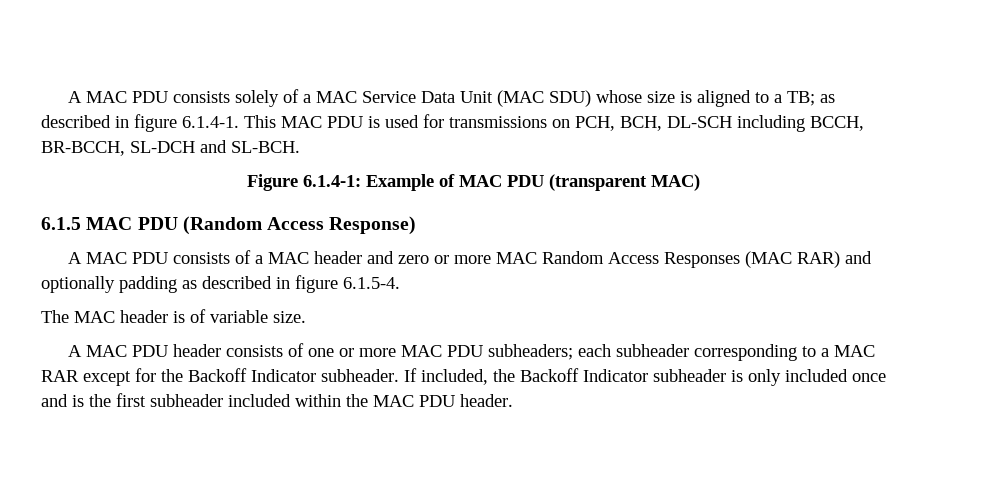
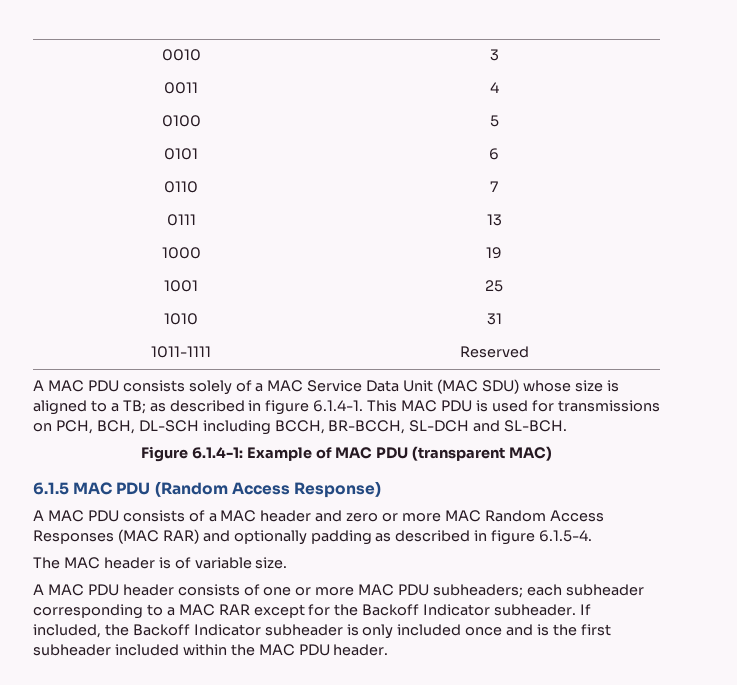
+ 0010 | 3
+ 0011 | 4
+ 0100 | 5
+ 0101 | 6
+ 0110 | 7
+ 0111 | 13
+ 1000 | 19
+ 1001 | 25
+ 1010 | 31
+ 1011-1111 | Reserved

